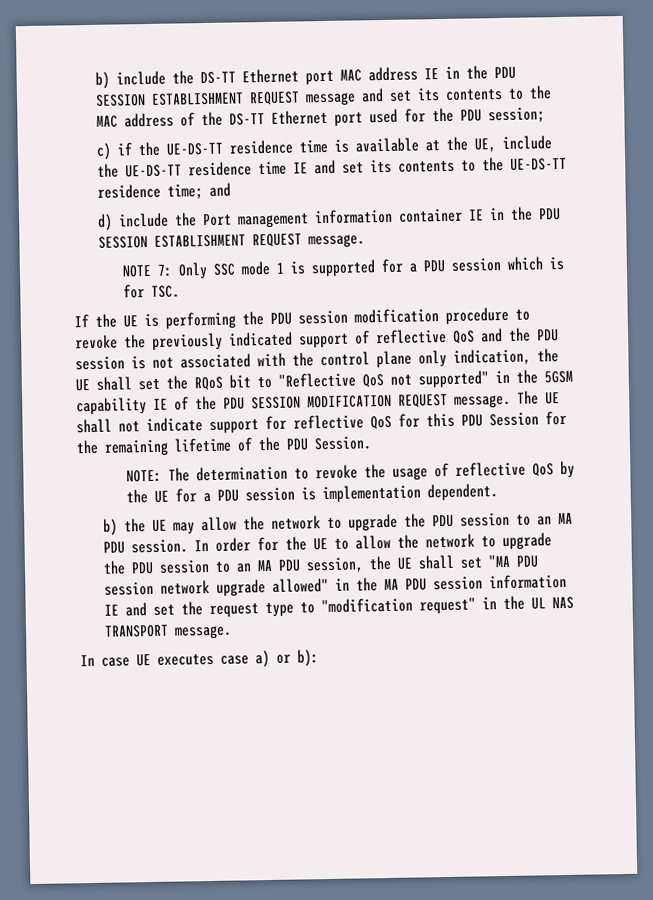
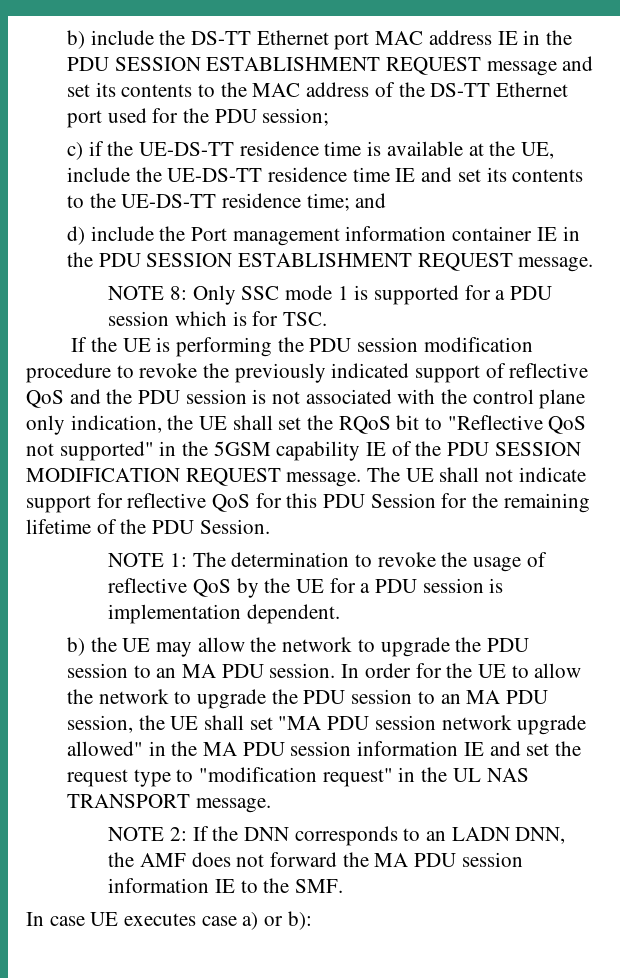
- NOTE 7: Only SSC mode 1 is supported for a PDU session which is for TSC.
+ NOTE 8: Only SSC mode 1 is supported for a PDU session which is for TSC.
- NOTE: The determination to revoke the usage of reflective QoS by the UE for a PDU session is implementation dependent.
+ NOTE 1: The determination to revoke the usage of reflective QoS by the UE for a PDU session is implementation dependent.
+ NOTE 2: If the DNN corresponds to an LADN DNN, the AMF does not forward the MA PDU session information IE to the SMF.

